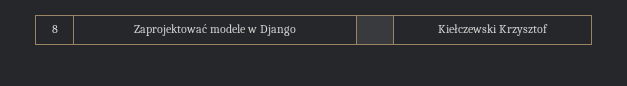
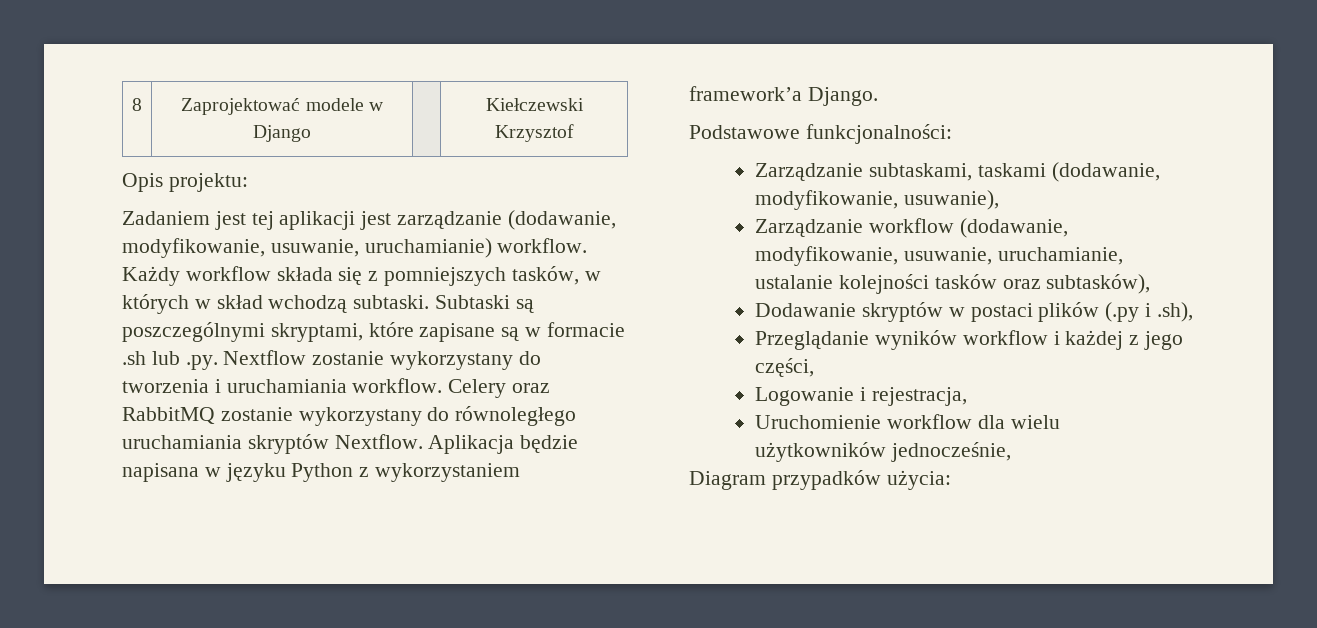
+ Opis projektu:
+ Zadaniem jest tej aplikacji jest zarządzanie (dodawanie, modyfikowanie, usuwanie, uruchamianie) workflow. Każdy workflow składa się z pomniejszych tasków, w których w skład wchodzą subtaski. Subtaski są poszczególnymi skryptami, które zapisane są w formacie .sh lub .py. Nextflow zostanie wykorzystany do tworzenia i uruchamiania workflow. Celery oraz RabbitMQ zostanie wykorzystany do równoległego uruchamiania skryptów Nextflow. Aplikacja będzie napisana w języku Python z wykorzystaniem framework’a Django.
+ Podstawowe funkcjonalności:
+ Zarządzanie subtaskami, taskami (dodawanie, modyfikowanie, usuwanie),
+ Zarządzanie workflow (dodawanie, modyfikowanie, usuwanie, uruchamianie, ustalanie kolejności tasków oraz subtasków),
+ Dodawanie skryptów w postaci plików (.py i .sh),
+ Przeglądanie wyników workflow i każdej z jego części,
+ Logowanie i rejestracja,
+ Uruchomienie workflow dla wielu użytkowników jednocześnie,
+ Diagram przypadków użycia:

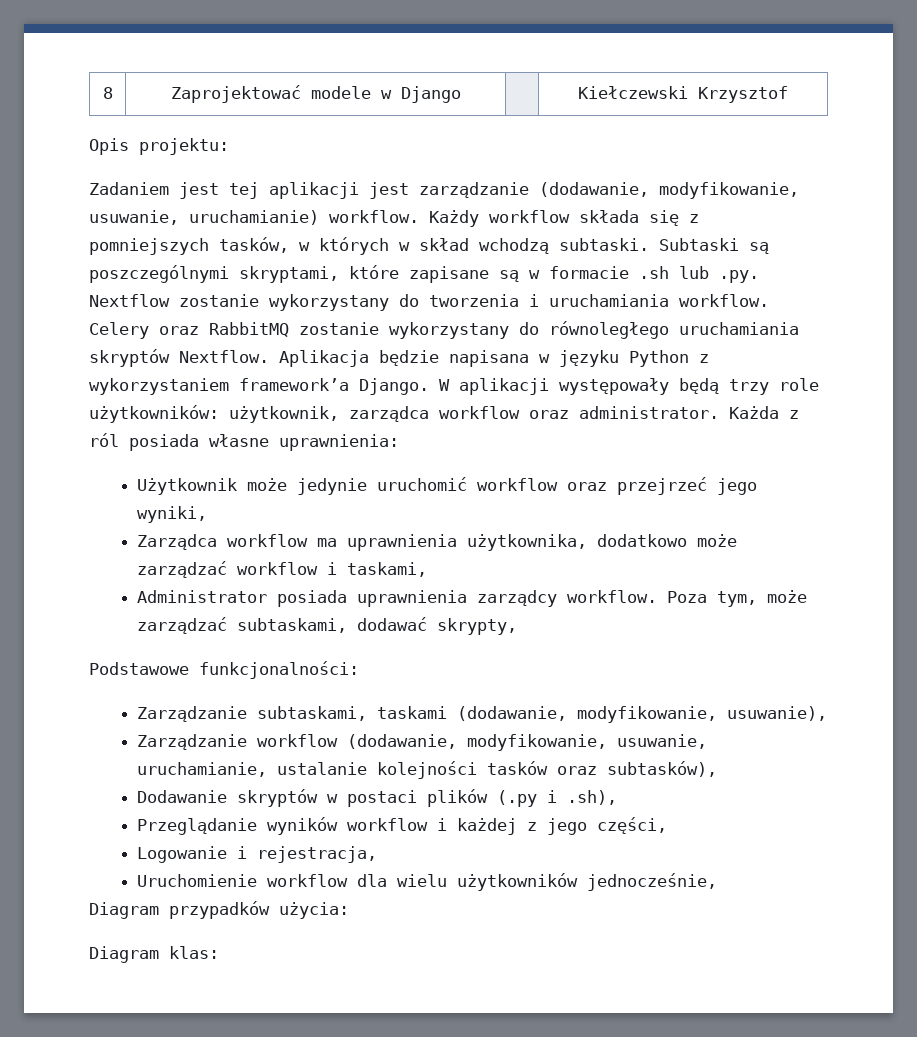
+ W aplikacji występowały będą trzy role użytkowników: użytkownik, zarządca workflow oraz administrator. Każda z ról posiada własne uprawnienia:
+ Użytkownik może jedynie uruchomić workflow oraz przejrzeć jego wyniki,
+ Zarządca workflow ma uprawnienia użytkownika, dodatkowo może zarządzać workflow i taskami,
+ Administrator posiada uprawnienia zarządcy workflow. Poza tym, może zarządzać subtaskami, dodawać skrypty,
+ Diagram klas:

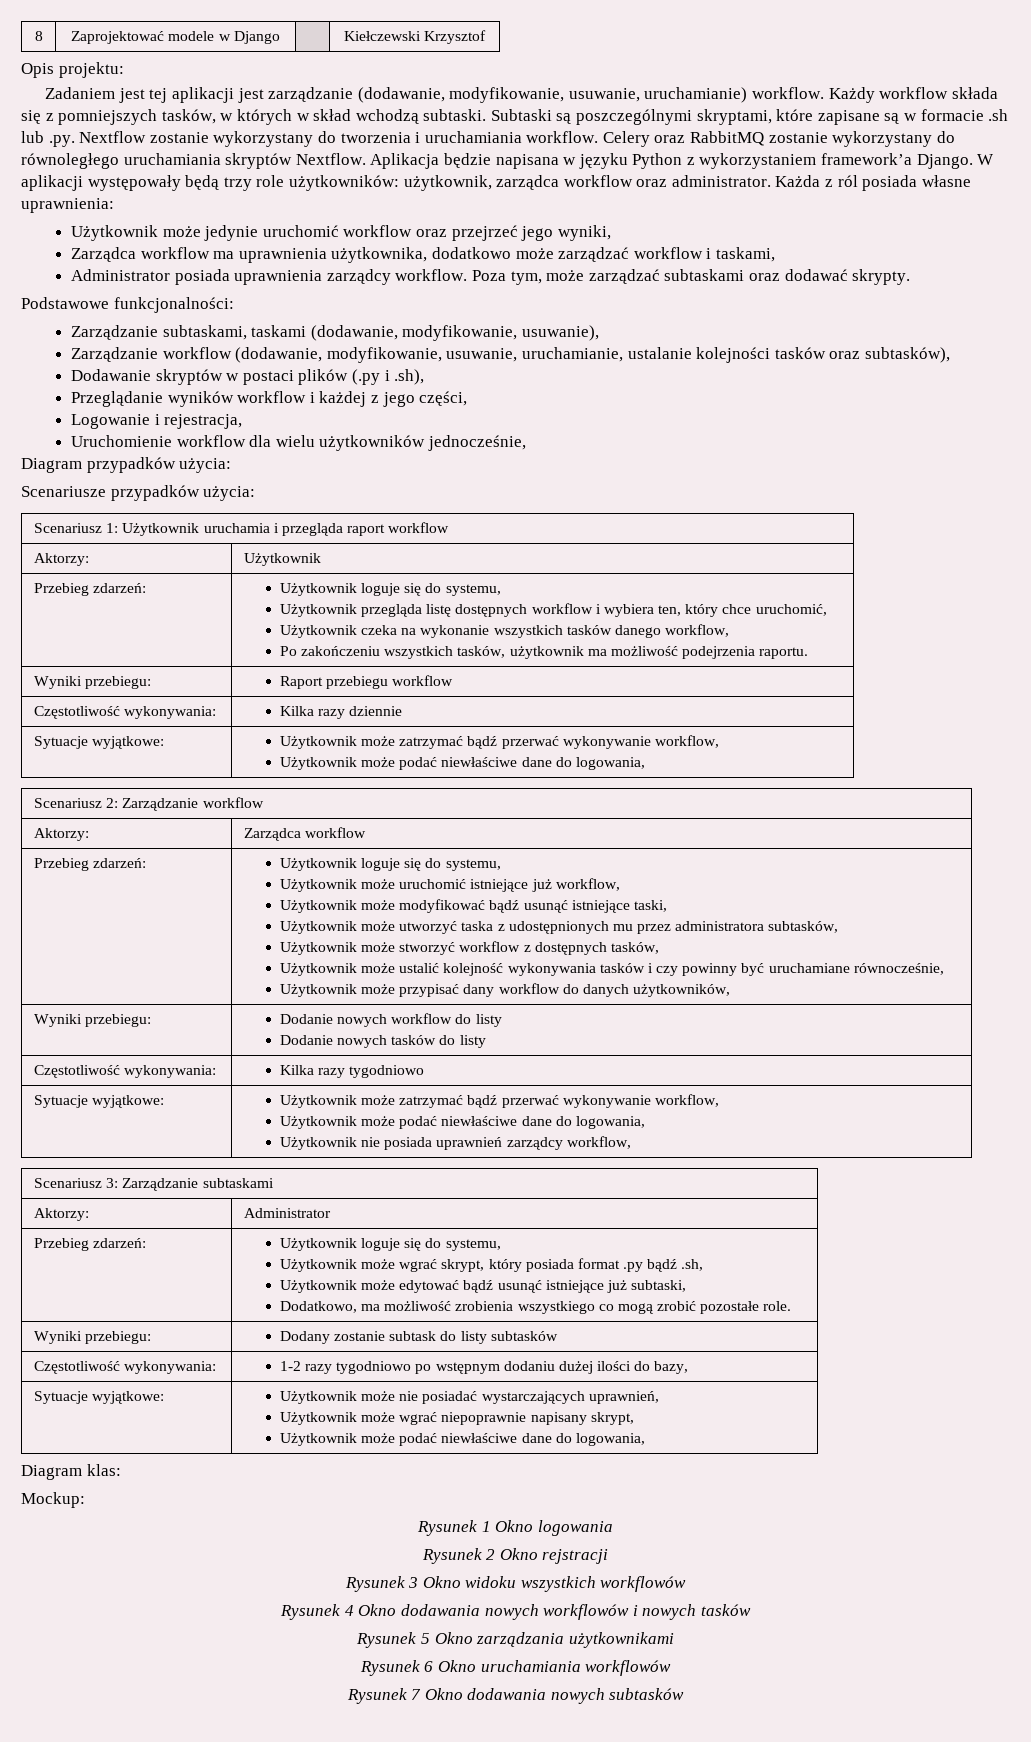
- Poza tym, może zarządzać subtaskami, dodawać skrypty,
+ Poza tym, może zarządzać subtaskami oraz dodawać skrypty.
+ Scenariusze przypadków użycia:
+ Scenariusz 1: Użytkownik uruchamia i przegląda raport workflow
+ Aktorzy: | Użytkownik
+ Przebieg zdarzeń: | Użytkownik loguje się do systemu,
+ Użytkownik przegląda listę dostępnych workflow i wybiera ten, który chce uruchomić,
+ Użytkownik czeka na wykonanie wszystkich tasków danego workflow,
+ Po zakończeniu wszystkich tasków, użytkownik ma możliwość podejrzenia raportu.
+ Wyniki przebiegu: | Raport przebiegu workflow
+ Częstotliwość wykonywania: | Kilka razy dziennie
+ Sytuacje wyjątkowe: | Użytkownik może zatrzymać bądź przerwać wykonywanie workflow,
+ Użytkownik może podać niewłaściwe dane do logowania,
+ Scenariusz 2: Zarządzanie workflow
+ Aktorzy: | Zarządca workflow
+ Przebieg zdarzeń: | Użytkownik loguje się do systemu,
+ Użytkownik może uruchomić istniejące już workflow,
+ Użytkownik może modyfikować bądź usunąć istniejące taski,
+ Użytkownik może utworzyć taska z udostępnionych mu przez administratora subtasków,
+ Użytkownik może stworzyć workflow z dostępnych tasków,
+ Użytkownik może ustalić kolejność wykonywania tasków i czy powinny być uruchamiane równocześnie,
+ Użytkownik może przypisać dany workflow do danych użytkowników,
+ Wyniki przebiegu: | Dodanie nowych workflow do listy
+ Dodanie nowych tasków do listy
+ Częstotliwość wykonywania: | Kilka razy tygodniowo
+ Sytuacje wyjątkowe: | Użytkownik może zatrzymać bądź przerwać wykonywanie workflow,
+ Użytkownik może podać niewłaściwe dane do logowania,
+ Użytkownik nie posiada uprawnień zarządcy workflow,
+ Scenariusz 3: Zarządzanie subtaskami
+ Aktorzy: | Administrator
+ Przebieg zdarzeń: | Użytkownik loguje się do systemu,
+ Użytkownik może wgrać skrypt, który posiada format .py bądź .sh,
+ Użytkownik może edytować bądź usunąć istniejące już subtaski,
+ Dodatkowo, ma możliwość zrobienia wszystkiego co mogą zrobić pozostałe role.
+ Wyniki przebiegu: | Dodany zostanie subtask do listy subtasków
+ Częstotliwość wykonywania: | 1-2 razy tygodniowo po wstępnym dodaniu dużej ilości do bazy,
+ Sytuacje wyjątkowe: | Użytkownik może nie posiadać wystarczających uprawnień,
+ Użytkownik może wgrać niepoprawnie napisany skrypt,
+ Użytkownik może podać niewłaściwe dane do logowania,
  Diagram klas:
+ Mockup:
+ Rysunek 1 Okno logowania
+ Rysunek 2 Okno rejstracji
+ Rysunek 3 Okno widoku wszystkich workflowów
+ Rysunek 4 Okno dodawania nowych workflowów i nowych tasków
+ Rysunek 5 Okno zarządzania użytkownikami
+ Rysunek 6 Okno uruchamiania workflowów
+ Rysunek 7 Okno dodawania nowych subtasków

